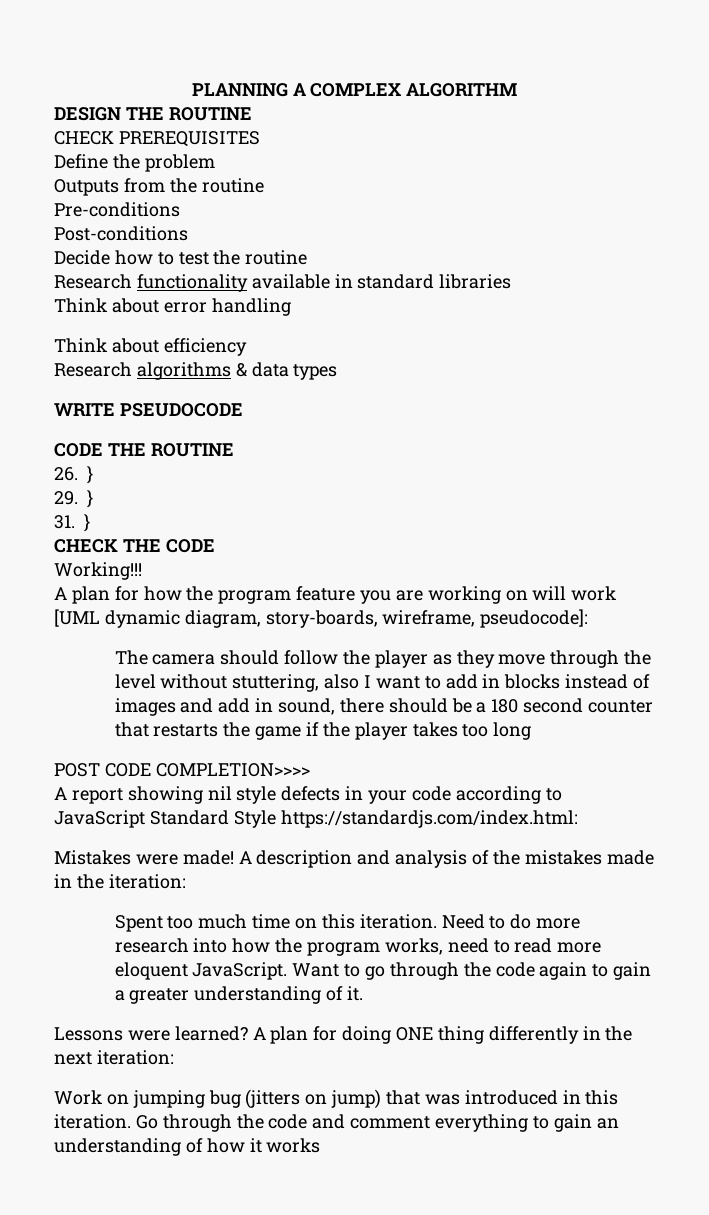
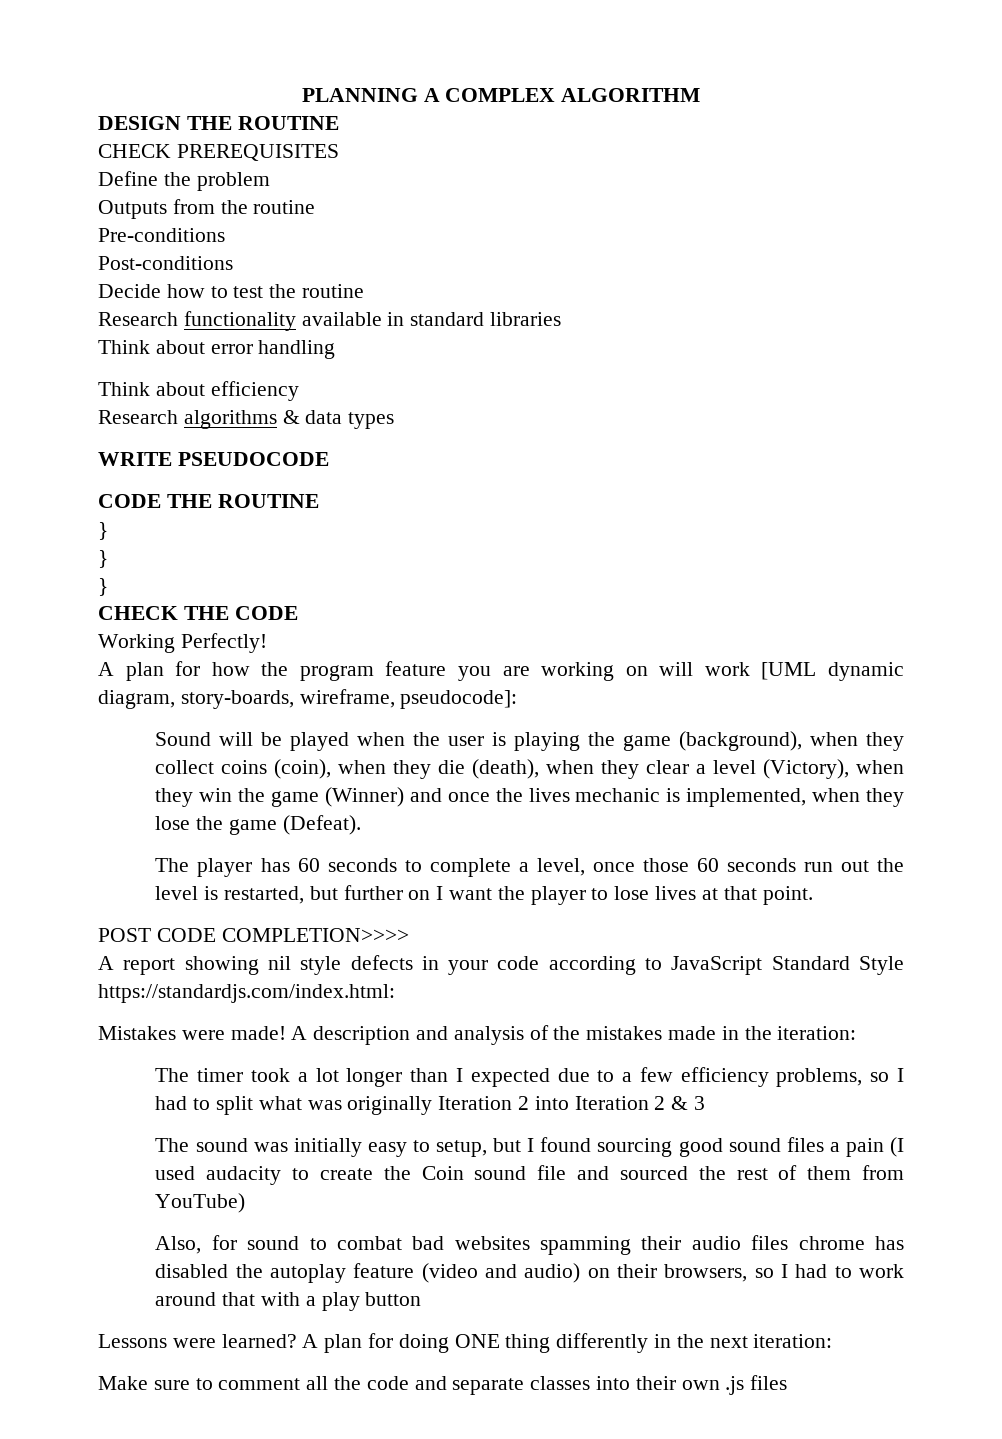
  CODE THE ROUTINE
- 26. }
- 29. }
- 31. }
+ }
+ }
+ }
- Working!!!
+ Working Perfectly!
- The camera should follow the player as they move through the level without stuttering, also I want to add in blocks instead of images and add in sound, there should be a 180 second counter that restarts the game if the player takes too long
+ Sound will be played when the user is playing the game (background), when they collect coins (coin), when they die (death), when they clear a level (Victory), when they win the game (Winner) and once the lives mechanic is implemented, when they lose the game (Defeat).
+ The player has 60 seconds to complete a level, once those 60 seconds run out the level is restarted, but further on I want the player to lose lives at that point.
- Spent too much time on this iteration. Need to do more research into how the program works, need to read more eloquent JavaScript. Want to go through the code again to gain a greater understanding of it.
+ The timer took a lot longer than I expected due to a few efficiency problems, so I had to split what was originally Iteration 2 into Iteration 2 & 3
+ The sound was initially easy to setup, but I found sourcing good sound files a pain (I used audacity to create the Coin sound file and sourced the rest of them from YouTube)
+ Also, for sound to combat bad websites spamming their audio files chrome has disabled the autoplay feature (video and audio) on their browsers, so I had to work around that with a play button
- Work on jumping bug (jitters on jump) that was introduced in this iteration. Go through the code and comment everything to gain an understanding of how it works
+ Make sure to comment all the code and separate classes into their own .js files

